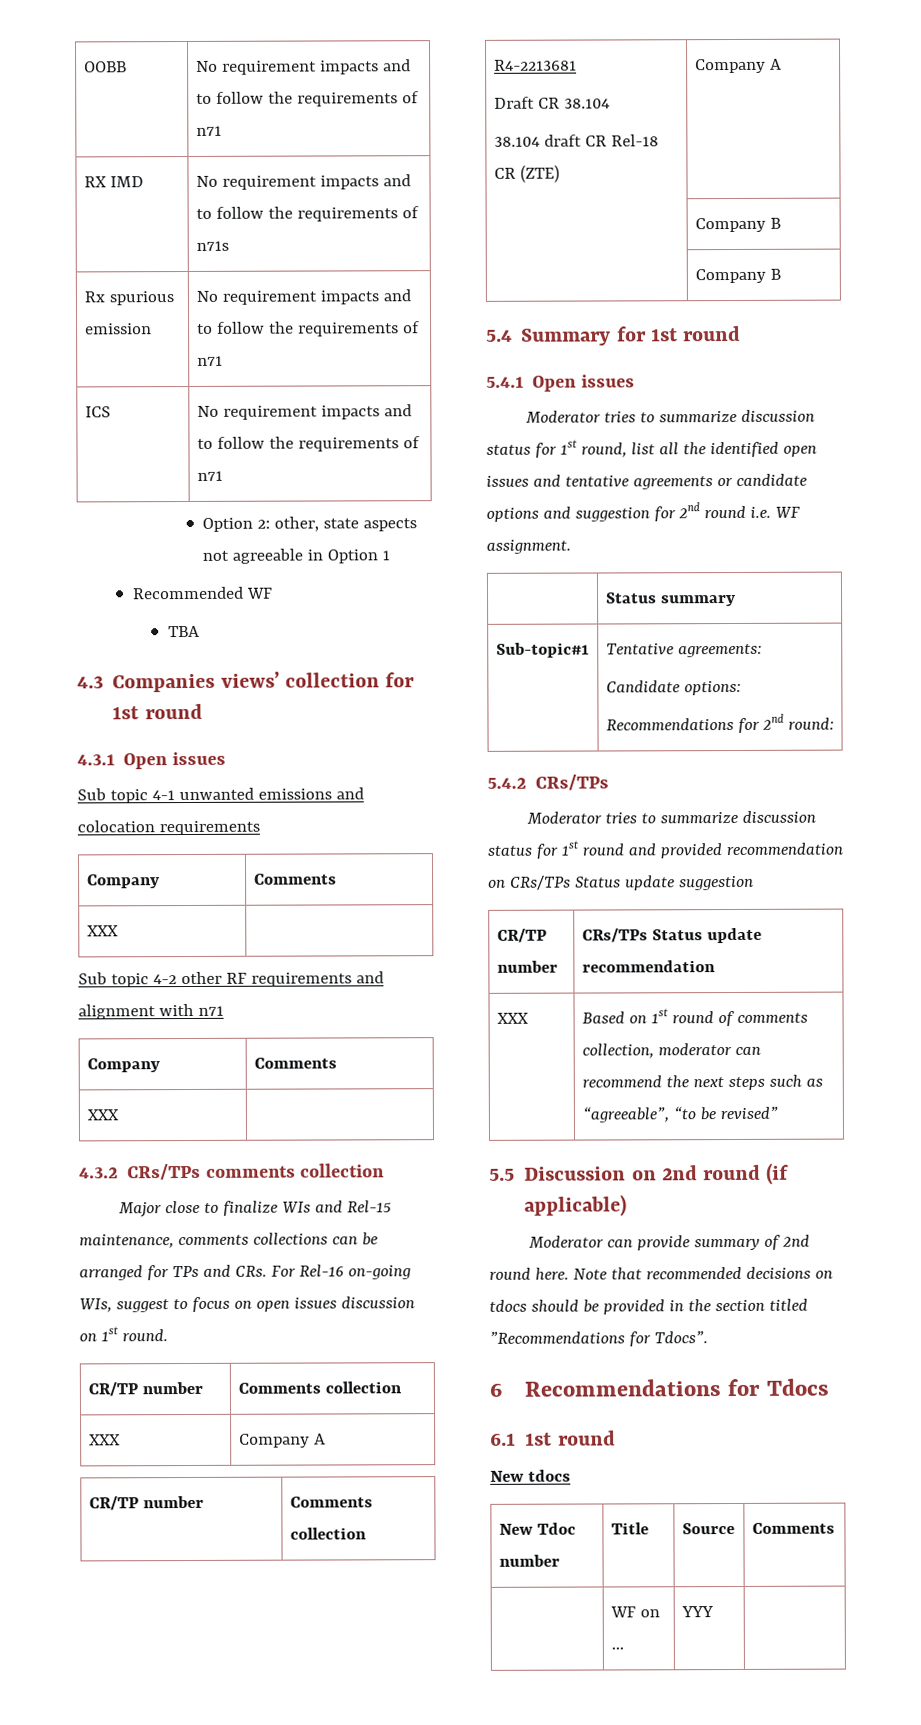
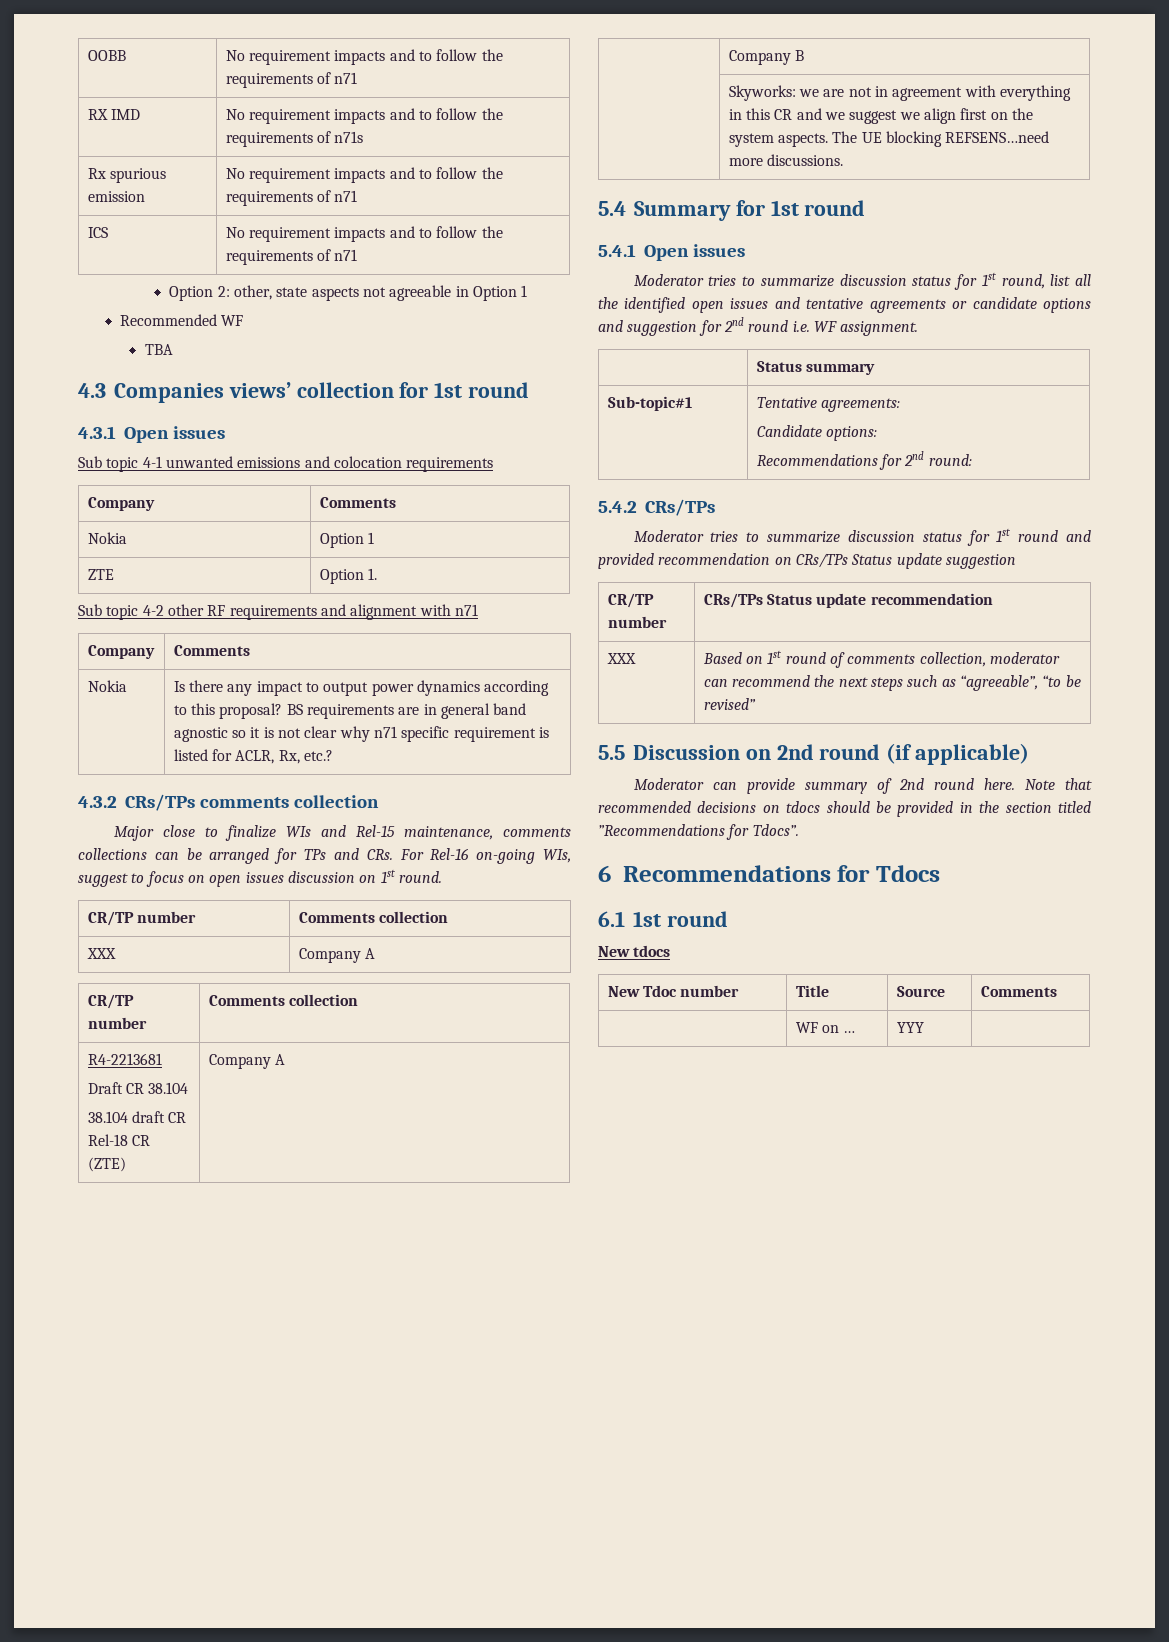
  Sub topic 4-1 unwanted emissions and colocation requirements
  Company | Comments
- XXX |
+ Nokia | Option 1
+ ZTE | Option 1.
  Sub topic 4-2 other RF requirements and alignment with n71
  Company | Comments
- XXX |
+ Nokia | Is there any impact to output power dynamics according to this proposal? BS requirements are in general band agnostic so it is not clear why n71 specific requirement is listed for ACLR, Rx, etc.?
  R4-2213681
  Draft CR 38.104
  38.104 draft CR Rel-18 CR (ZTE) | Company A
  | Company B
- | Company B
+ | Skyworks: we are not in agreement with everything in this CR and we suggest we align first on the system aspects. The UE blocking REFSENS…need more discussions.

